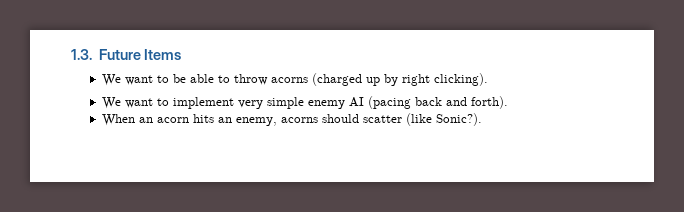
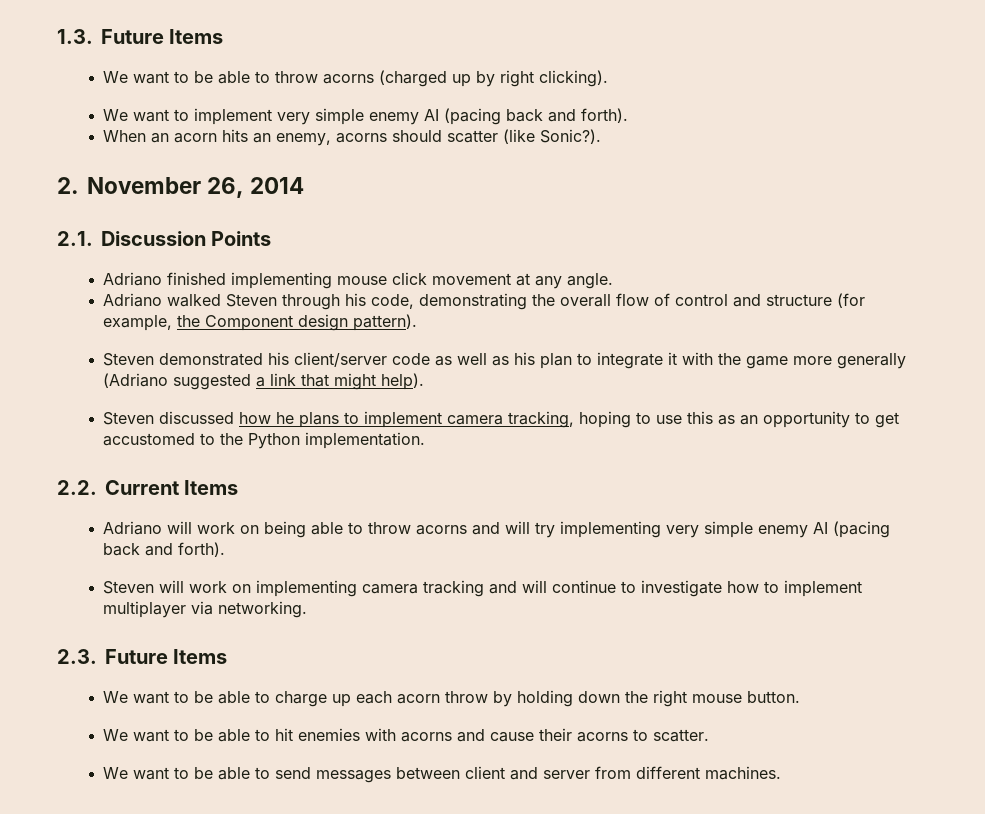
+ 2. November 26, 2014
+ 2.1. Discussion Points
+ Adriano finished implementing mouse click movement at any angle.
+ Adriano walked Steven through his code, demonstrating the overall flow of control and structure (for example, the Component design pattern).
+ Steven demonstrated his client/server code as well as his plan to integrate it with the game more generally (Adriano suggested a link that might help).
+ Steven discussed how he plans to implement camera tracking, hoping to use this as an opportunity to get accustomed to the Python implementation.
+ 2.2. Current Items
+ Adriano will work on being able to throw acorns and will try implementing very simple enemy AI (pacing back and forth).
+ Steven will work on implementing camera tracking and will continue to investigate how to implement multiplayer via networking.
+ 2.3. Future Items
+ We want to be able to charge up each acorn throw by holding down the right mouse button.
+ We want to be able to hit enemies with acorns and cause their acorns to scatter.
+ We want to be able to send messages between client and server from different machines.

